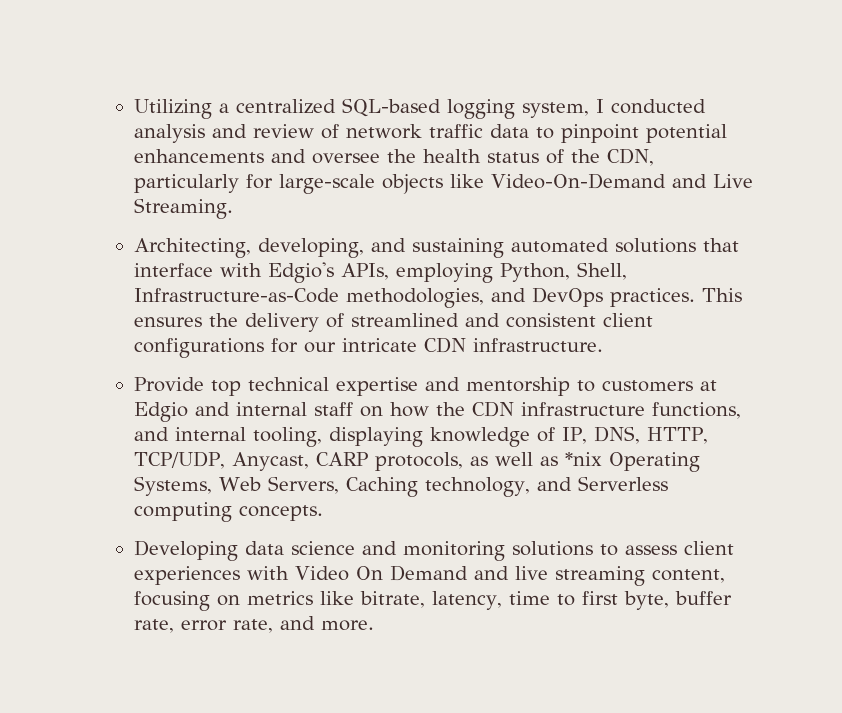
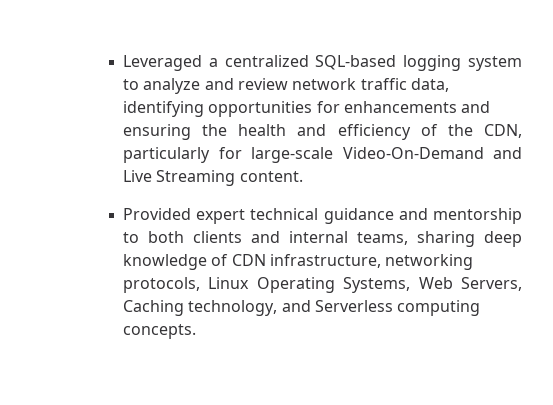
- Utilizing a centralized SQL-based logging system, I conducted analysis and review of network traffic data to pinpoint potential enhancements and oversee the health status of the CDN, particularly for large-scale objects like Video-On-Demand and Live Streaming.
- Architecting, developing, and sustaining automated solutions that interface with Edgio's APIs, employing Python, Shell, Infrastructure-as-Code methodologies, and DevOps practices. This ensures the delivery of streamlined and consistent client configurations for our intricate CDN infrastructure.
- Provide top technical expertise and mentorship to customers at Edgio and internal staff on how the CDN infrastructure functions, and internal tooling, displaying knowledge of IP, DNS, HTTP, TCP/UDP, Anycast, CARP protocols, as well as *nix Operating Systems, Web Servers, Caching technology, and Serverless computing concepts.
+ Leveraged a centralized SQL-based logging system to analyze and review network traffic data, identifying opportunities for enhancements and ensuring the health and efficiency of the CDN, particularly for large-scale Video-On-Demand and Live Streaming content.
+ Provided expert technical guidance and mentorship to both clients and internal teams, sharing deep knowledge of CDN infrastructure, networking protocols, Linux Operating Systems, Web Servers, Caching technology, and Serverless computing concepts.
- Developing data science and monitoring solutions to assess client experiences with Video On Demand and live streaming content, focusing on metrics like bitrate, latency, time to first byte, buffer rate, error rate, and more.

